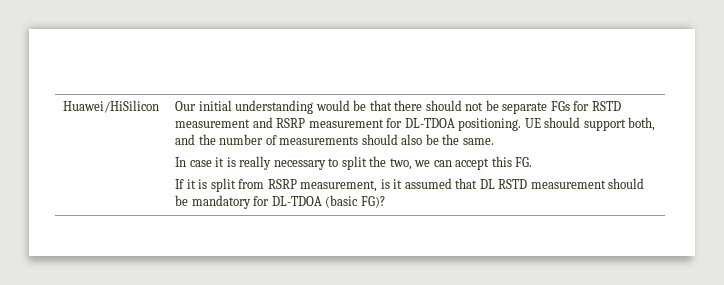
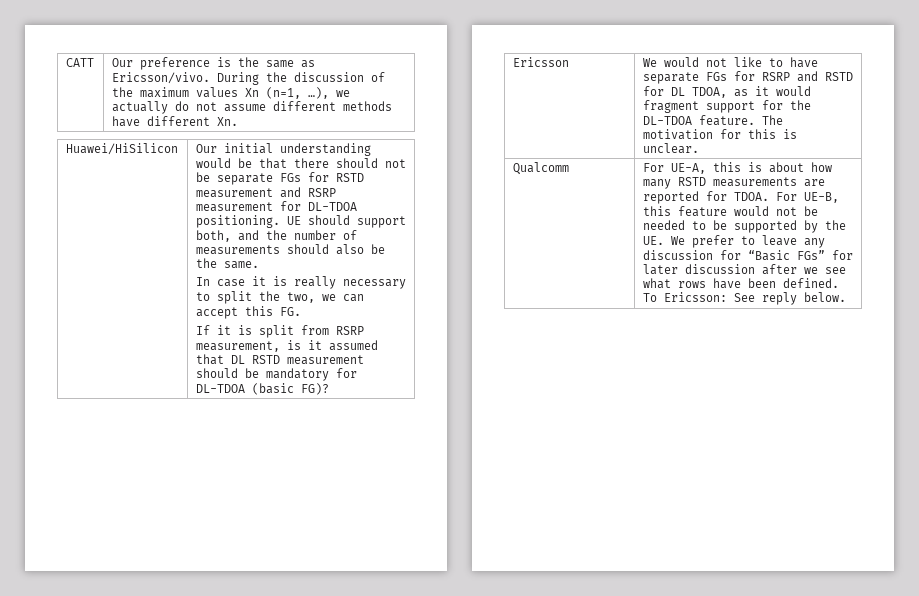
+ CATT | Our preference is the same as Ericsson/vivo. During the discussion of the maximum values Xn (n=1, …), we actually do not assume different methods have different Xn.
+ Ericsson | We would not like to have separate FGs for RSRP and RSTD for DL TDOA, as it would fragment support for the DL-TDOA feature. The motivation for this is unclear.
+ Qualcomm | For UE-A, this is about how many RSTD measurements are reported for TDOA. For UE-B, this feature would not be needed to be supported by the UE. We prefer to leave any discussion for “Basic FGs” for later discussion after we see what rows have been defined. To Ericsson: See reply below.

